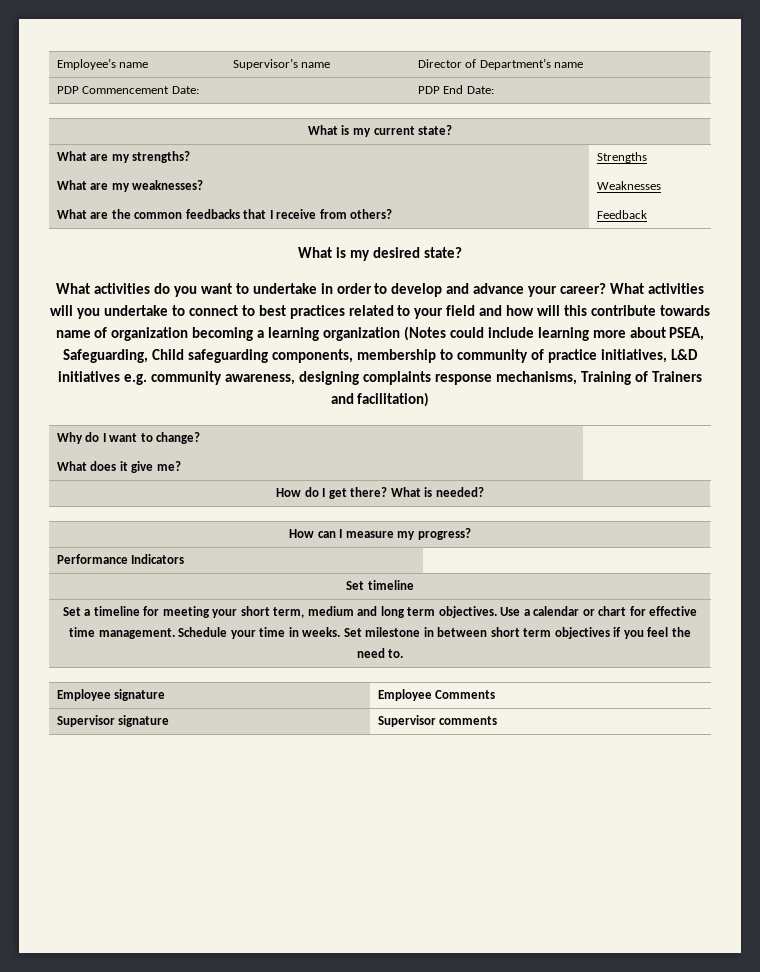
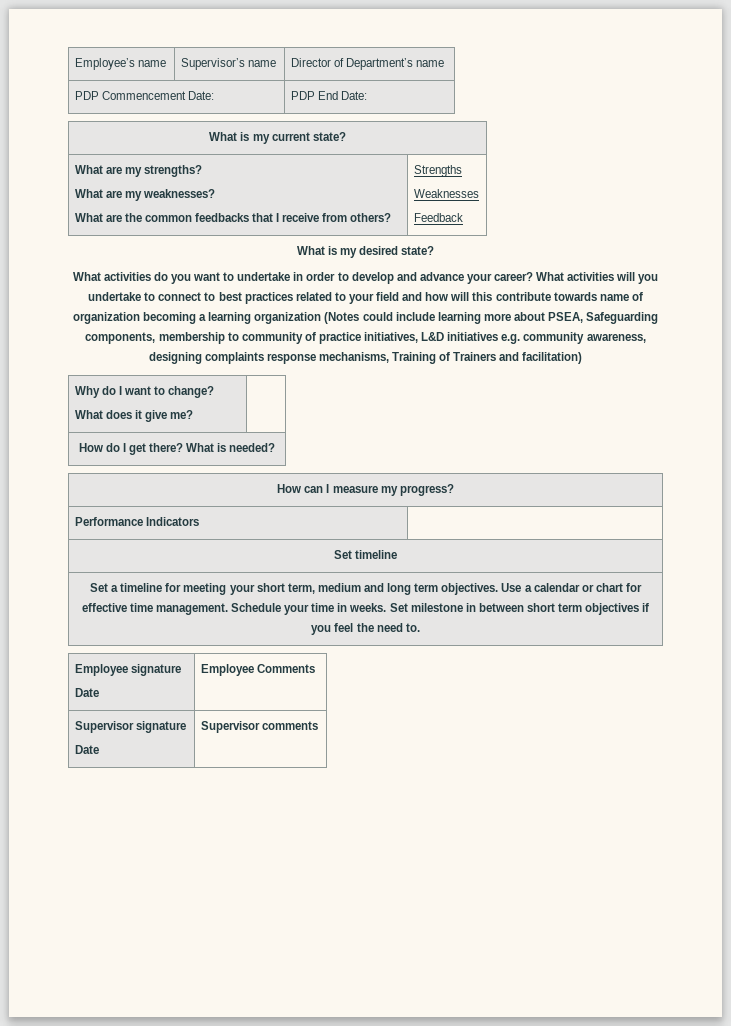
- What activities will you undertake to connect to best practices related to your field and how will this contribute towards name of organization becoming a learning organization (Notes could include learning more about PSEA, Safeguarding, Child safeguarding components, membership to community of practice initiatives, L&D initiatives e.g. community awareness, designing complaints response mechanisms, Training of Trainers and facilitation)
+ What activities will you undertake to connect to best practices related to your field and how will this contribute towards name of organization becoming a learning organization (Notes could include learning more about PSEA, Safeguarding components, membership to community of practice initiatives, L&D initiatives e.g. community awareness, designing complaints response mechanisms, Training of Trainers and facilitation)
- Employee signature | Employee Comments
+ Employee signature
+ Date | Employee Comments
- Supervisor signature | Supervisor comments
+ Supervisor signature
+ Date | Supervisor comments

